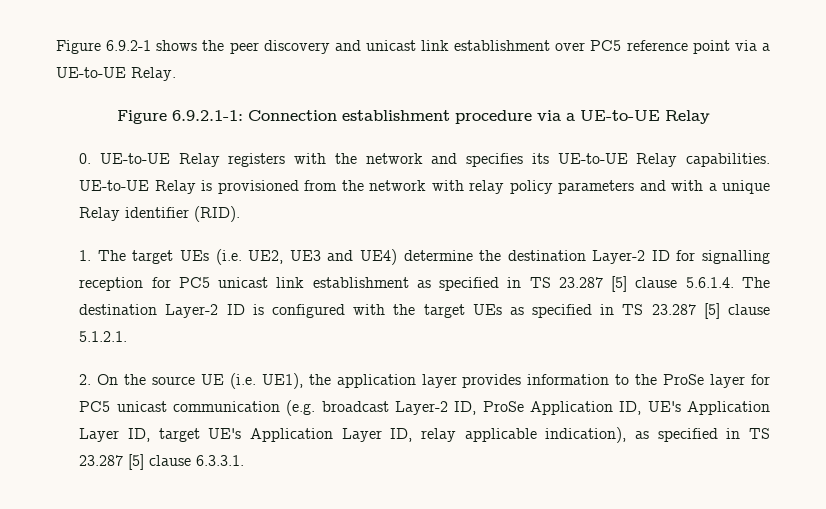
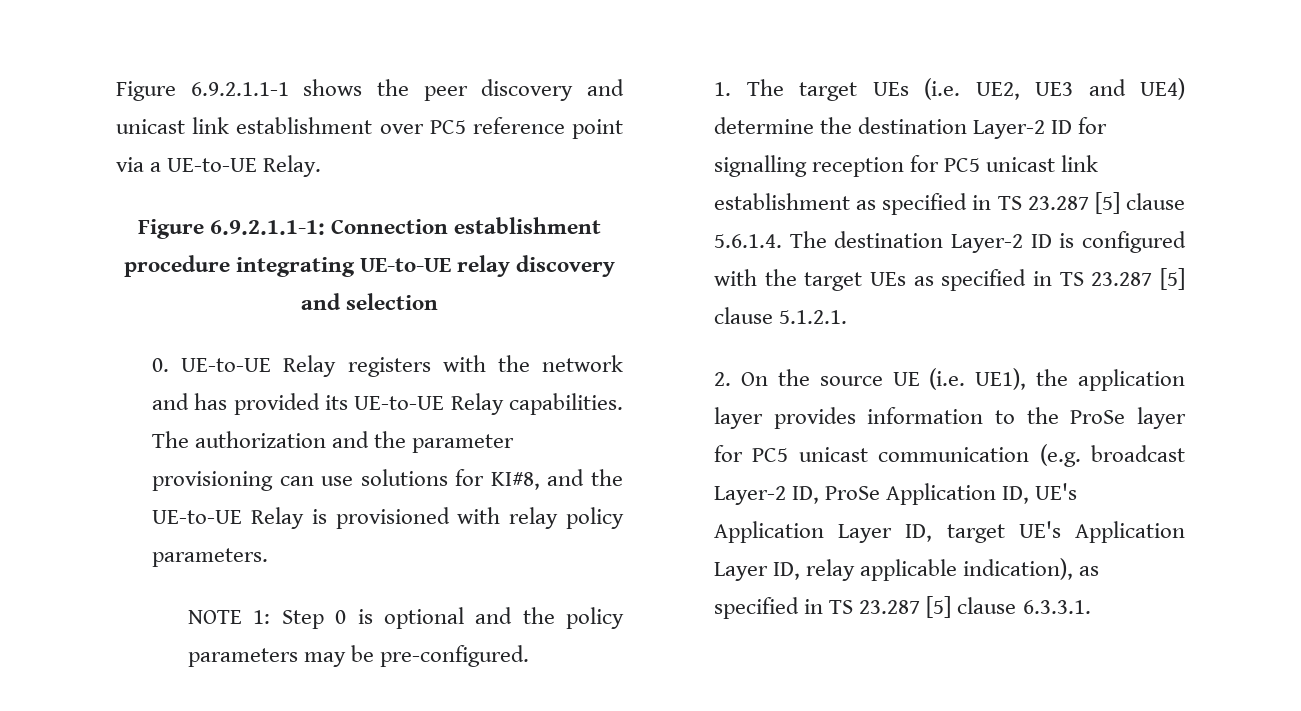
- Figure 6.9.2-1 shows the peer discovery and unicast link establishment over PC5 reference point via a UE-to-UE Relay.
+ Figure 6.9.2.1.1-1 shows the peer discovery and unicast link establishment over PC5 reference point via a UE-to-UE Relay.
- Figure 6.9.2.1-1: Connection establishment procedure via a UE-to-UE Relay
+ Figure 6.9.2.1.1-1: Connection establishment procedure integrating UE-to-UE relay discovery and selection
- 0. UE-to-UE Relay registers with the network and specifies its UE-to-UE Relay capabilities.
+ 0. UE-to-UE Relay registers with the network and has provided its UE-to-UE Relay capabilities.
- UE-to-UE Relay is provisioned from the network with relay policy parameters and with a unique Relay identifier (RID).
+ The authorization and the parameter provisioning can use solutions for KI#8, and the UE-to-UE Relay is provisioned with relay policy parameters.
+ NOTE 1: Step 0 is optional and the policy parameters may be pre-configured.

